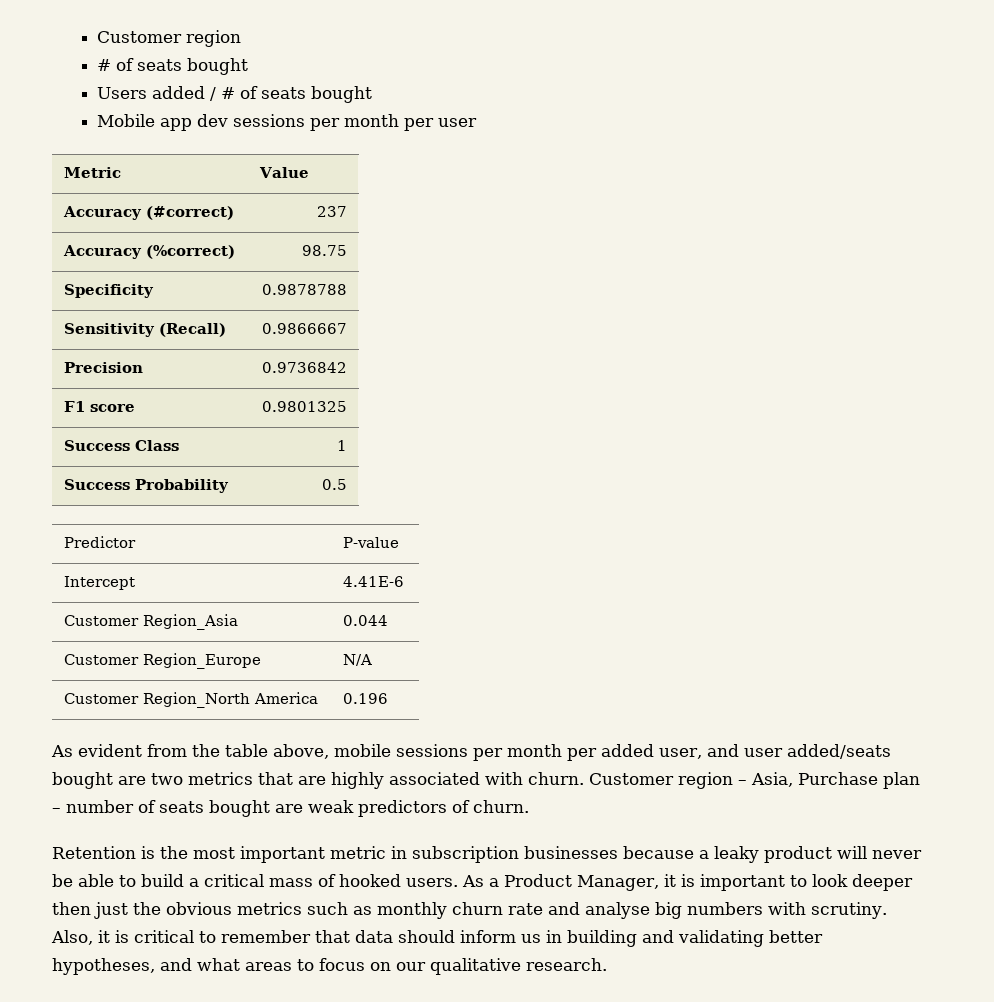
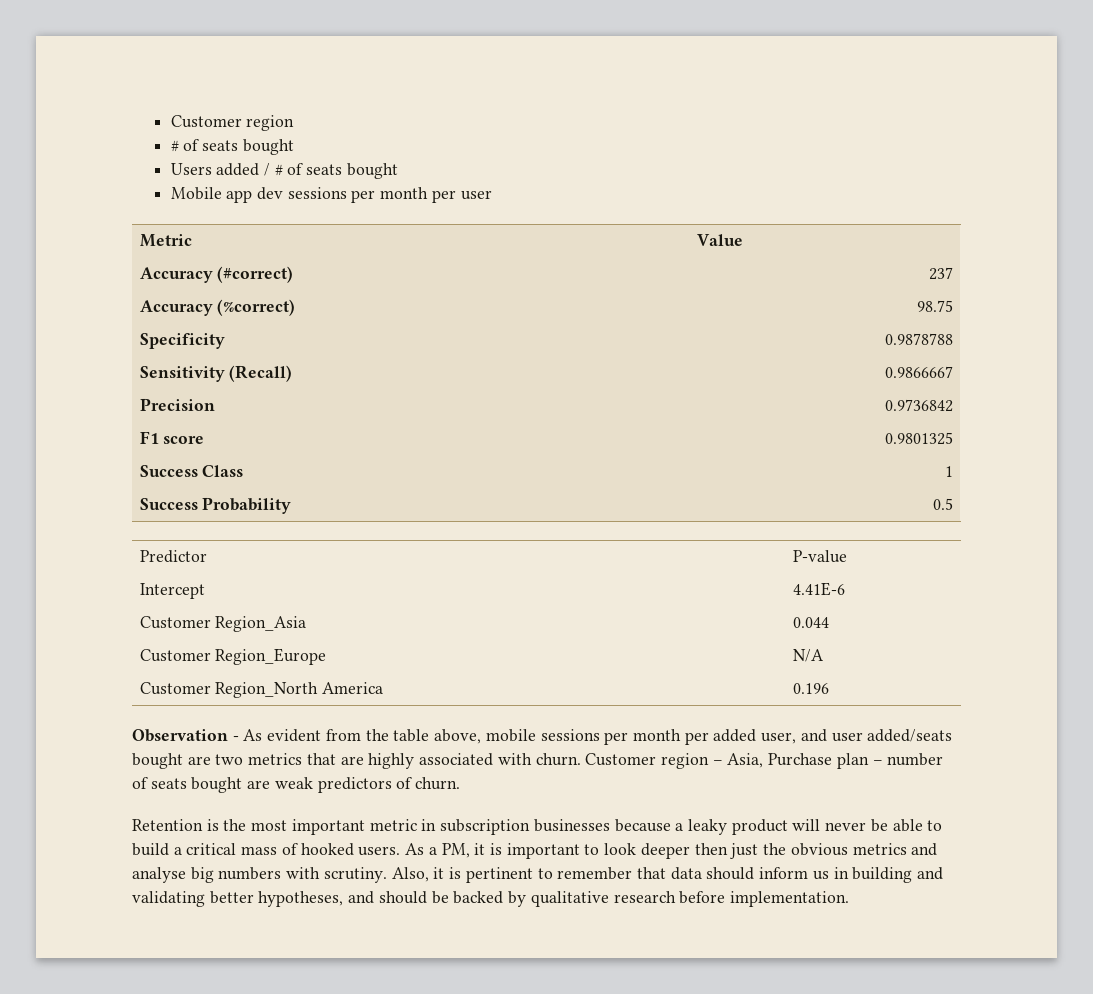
- As evident from the table above, mobile sessions per month per added user, and user added/seats bought are two metrics that are highly associated with churn.
+ Observation - As evident from the table above, mobile sessions per month per added user, and user added/seats bought are two metrics that are highly associated with churn.
- As a Product Manager, it is important to look deeper then just the obvious metrics such as monthly churn rate and analyse big numbers with scrutiny.
+ As a PM, it is important to look deeper then just the obvious metrics and analyse big numbers with scrutiny.
- Also, it is critical to remember that data should inform us in building and validating better hypotheses, and what areas to focus on our qualitative research.
+ Also, it is pertinent to remember that data should inform us in building and validating better hypotheses, and should be backed by qualitative research before implementation.

